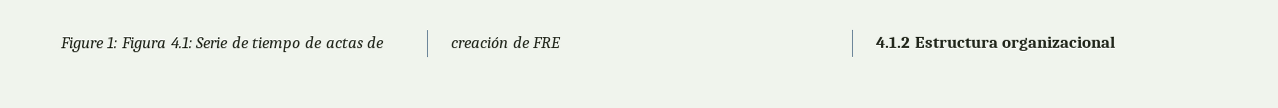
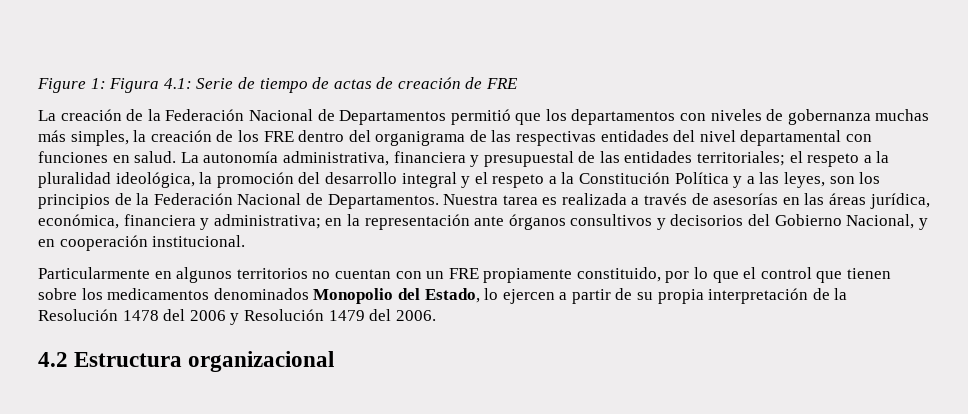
- 4.1.2 Estructura organizacional
+ La creación de la Federación Nacional de Departamentos permitió que los departamentos con niveles de gobernanza muchas más simples, la creación de los FRE dentro del organigrama de las respectivas entidades del nivel departamental con funciones en salud. La autonomía administrativa, financiera y presupuestal de las entidades territoriales; el respeto a la pluralidad ideológica, la promoción del desarrollo integral y el respeto a la Constitución Política y a las leyes, son los principios de la Federación Nacional de Departamentos. Nuestra tarea es realizada a través de asesorías en las áreas jurídica, económica, financiera y administrativa; en la representación ante órganos consultivos y decisorios del Gobierno Nacional, y en cooperación institucional.
+ Particularmente en algunos territorios no cuentan con un FRE propiamente constituido, por lo que el control que tienen sobre los medicamentos denominados Monopolio del Estado, lo ejercen a partir de su propia interpretación de la Resolución 1478 del 2006 y Resolución 1479 del 2006.
+ 4.2 Estructura organizacional

